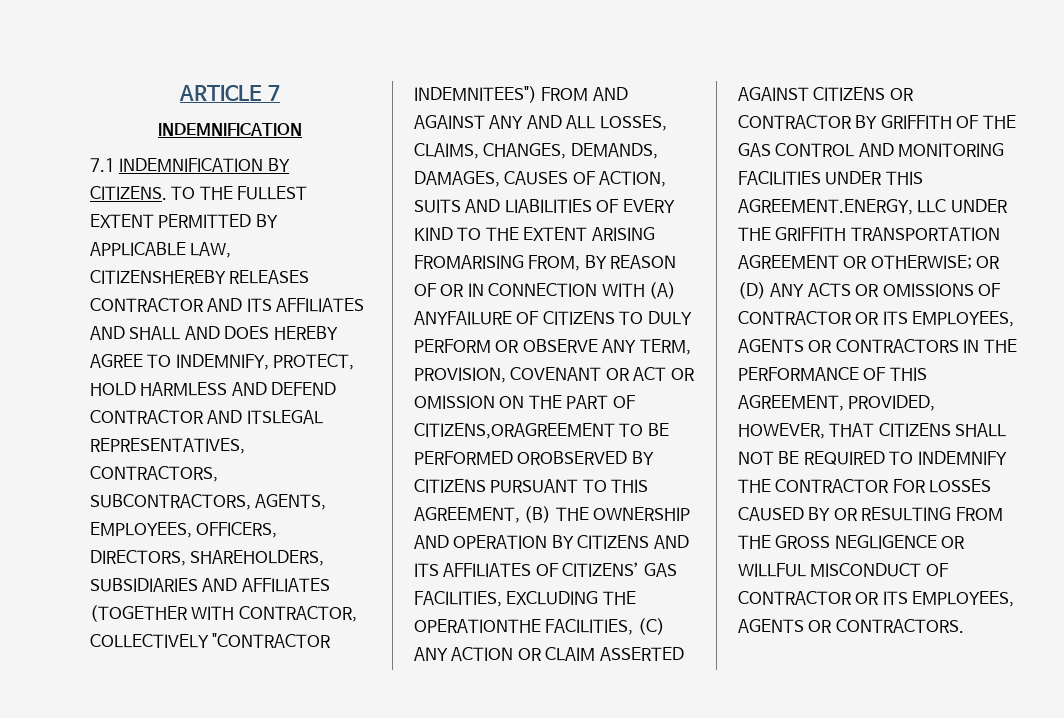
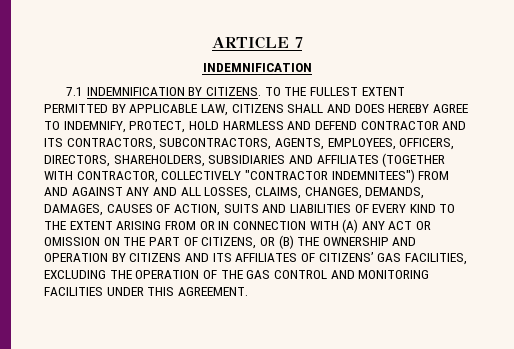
- TO THE FULLEST EXTENT PERMITTED BY APPLICABLE LAW, CITIZENSHEREBY RELEASES CONTRACTOR AND ITS AFFILIATES AND SHALL AND DOES HEREBY AGREE TO INDEMNIFY, PROTECT, HOLD HARMLESS AND DEFEND CONTRACTOR AND ITSLEGAL REPRESENTATIVES, CONTRACTORS, SUBCONTRACTORS, AGENTS, EMPLOYEES, OFFICERS, DIRECTORS, SHAREHOLDERS, SUBSIDIARIES AND AFFILIATES (TOGETHER WITH CONTRACTOR, COLLECTIVELY "CONTRACTOR INDEMNITEES") FROM AND AGAINST ANY AND ALL LOSSES, CLAIMS, CHANGES, DEMANDS, DAMAGES, CAUSES OF ACTION, SUITS AND LIABILITIES OF EVERY KIND TO THE EXTENT ARISING FROMARISING FROM, BY REASON OF OR IN CONNECTION WITH (A) ANYFAILURE OF CITIZENS TO DULY PERFORM OR OBSERVE ANY TERM, PROVISION, COVENANT OR ACT OR OMISSION ON THE PART OF CITIZENS,ORAGREEMENT TO BE PERFORMED OROBSERVED BY CITIZENS PURSUANT TO THIS AGREEMENT, (B) THE OWNERSHIP AND OPERATION BY CITIZENS AND ITS AFFILIATES OF CITIZENS’ GAS FACILITIES, EXCLUDING THE OPERATIONTHE FACILITIES, (C) ANY ACTION OR CLAIM ASSERTED AGAINST CITIZENS OR CONTRACTOR BY GRIFFITH OF THE GAS CONTROL AND MONITORING FACILITIES UNDER THIS AGREEMENT.ENERGY, LLC UNDER THE GRIFFITH TRANSPORTATION AGREEMENT OR OTHERWISE; OR (D) ANY ACTS OR OMISSIONS OF CONTRACTOR OR ITS EMPLOYEES, AGENTS OR CONTRACTORS IN THE PERFORMANCE OF THIS AGREEMENT, PROVIDED, HOWEVER, THAT CITIZENS SHALL NOT BE REQUIRED TO INDEMNIFY THE CONTRACTOR FOR LOSSES CAUSED BY OR RESULTING FROM THE GROSS NEGLIGENCE OR WILLFUL MISCONDUCT OF CONTRACTOR OR ITS EMPLOYEES, AGENTS OR CONTRACTORS.
+ TO THE FULLEST EXTENT PERMITTED BY APPLICABLE LAW, CITIZENS SHALL AND DOES HEREBY AGREE TO INDEMNIFY, PROTECT, HOLD HARMLESS AND DEFEND CONTRACTOR AND ITS CONTRACTORS, SUBCONTRACTORS, AGENTS, EMPLOYEES, OFFICERS, DIRECTORS, SHAREHOLDERS, SUBSIDIARIES AND AFFILIATES (TOGETHER WITH CONTRACTOR, COLLECTIVELY "CONTRACTOR INDEMNITEES") FROM AND AGAINST ANY AND ALL LOSSES, CLAIMS, CHANGES, DEMANDS, DAMAGES, CAUSES OF ACTION, SUITS AND LIABILITIES OF EVERY KIND TO THE EXTENT ARISING FROM OR IN CONNECTION WITH (A) ANY ACT OR OMISSION ON THE PART OF CITIZENS, OR (B) THE OWNERSHIP AND OPERATION BY CITIZENS AND ITS AFFILIATES OF CITIZENS’ GAS FACILITIES, EXCLUDING THE OPERATION OF THE GAS CONTROL AND MONITORING FACILITIES UNDER THIS AGREEMENT.

